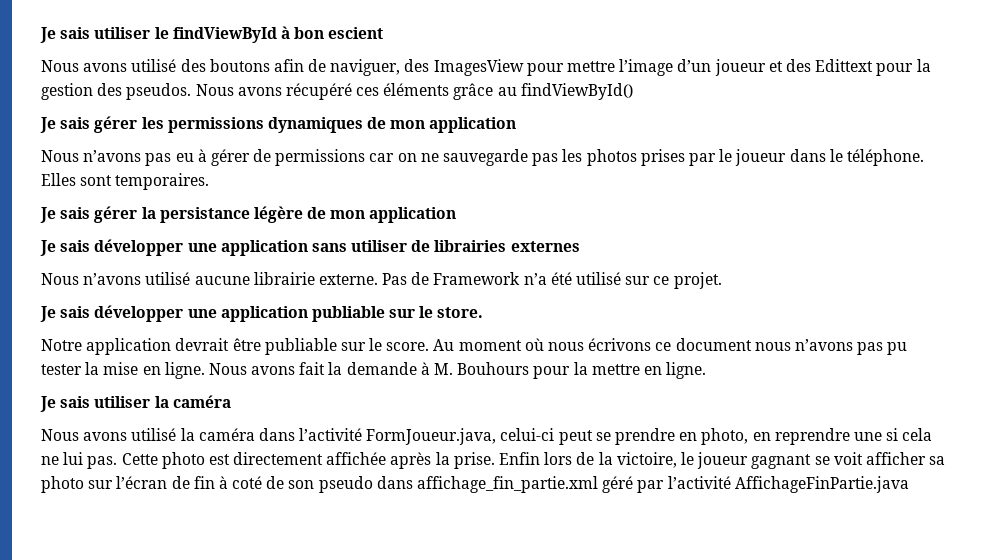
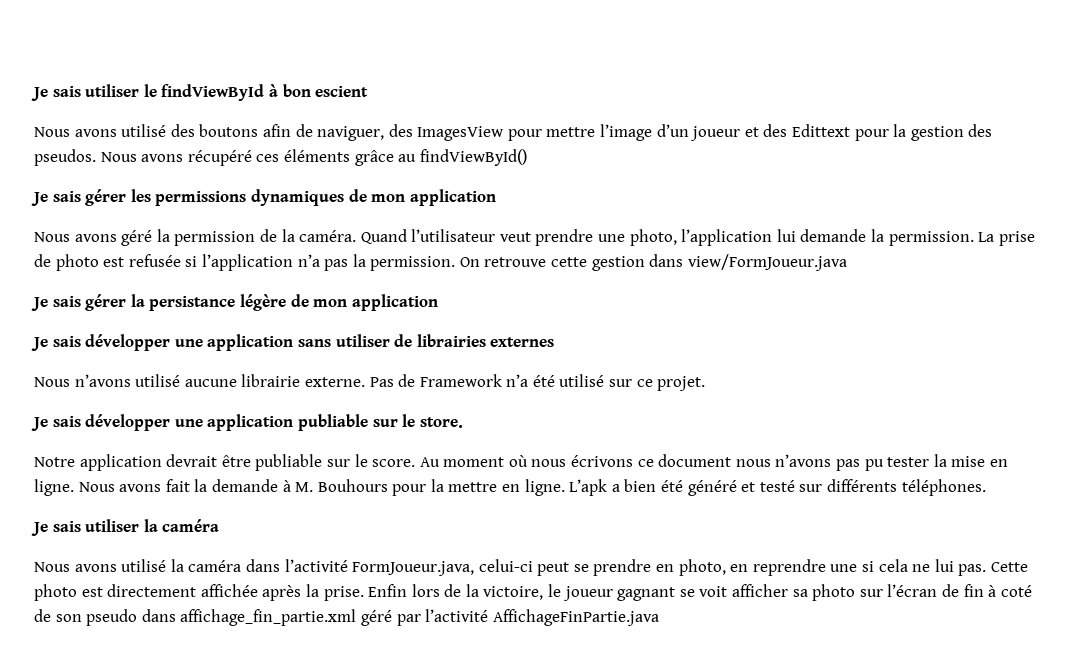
- Nous n’avons pas eu à gérer de permissions car on ne sauvegarde pas les photos prises par le joueur dans le téléphone. Elles sont temporaires.
+ Nous avons géré la permission de la caméra. Quand l’utilisateur veut prendre une photo, l’application lui demande la permission. La prise de photo est refusée si l’application n’a pas la permission. On retrouve cette gestion dans view/FormJoueur.java
+ L’apk a bien été généré et testé sur différents téléphones.

